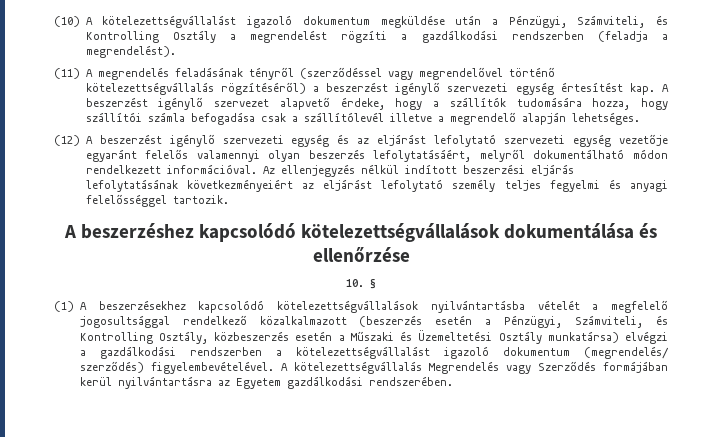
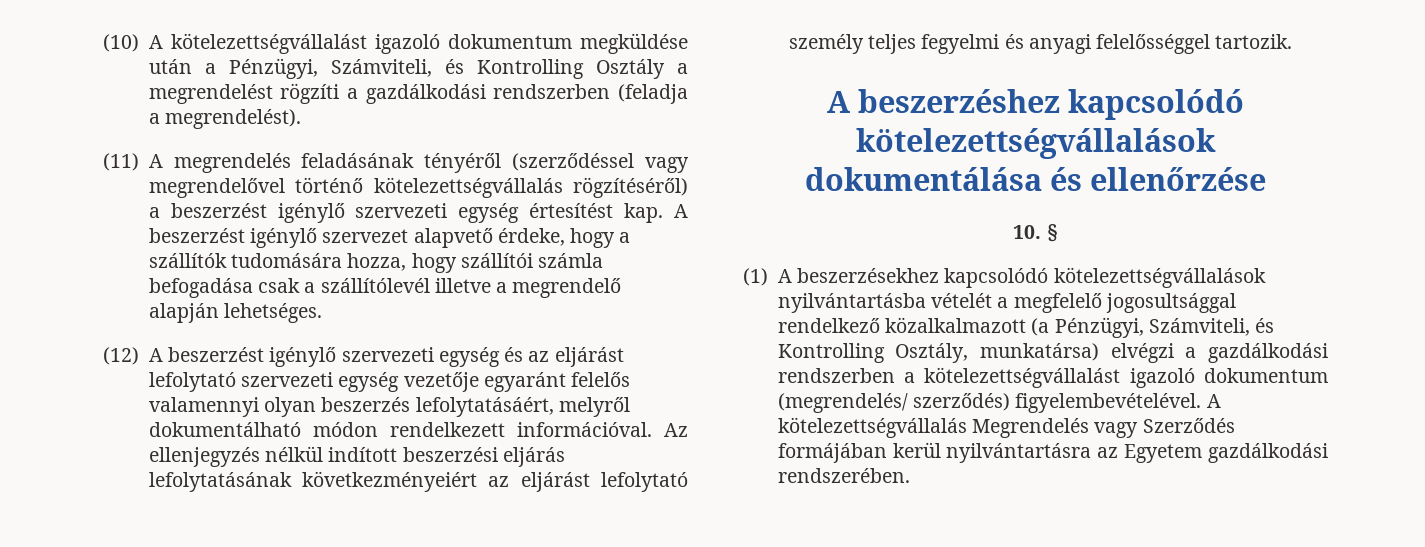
- (11) A megrendelés feladásának tényről (szerződéssel vagy megrendelővel történő kötelezettségvállalás rögzítéséről) a beszerzést igénylő szervezeti egység értesítést kap. A beszerzést igénylő szervezet alapvető érdeke, hogy a szállítók tudomására hozza, hogy szállítói számla befogadása csak a szállítólevél illetve a megrendelő alapján lehetséges.
+ (11) A megrendelés feladásának tényéről (szerződéssel vagy megrendelővel történő kötelezettségvállalás rögzítéséről) a beszerzést igénylő szervezeti egység értesítést kap. A beszerzést igénylő szervezet alapvető érdeke, hogy a szállítók tudomására hozza, hogy szállítói számla befogadása csak a szállítólevél illetve a megrendelő alapján lehetséges.
- (1) A beszerzésekhez kapcsolódó kötelezettségvállalások nyilvántartásba vételét a megfelelő jogosultsággal rendelkező közalkalmazott (beszerzés esetén a Pénzügyi, Számviteli, és Kontrolling Osztály, közbeszerzés esetén a Műszaki és Üzemeltetési Osztály munkatársa) elvégzi a gazdálkodási rendszerben a kötelezettségvállalást igazoló dokumentum (megrendelés/ szerződés) figyelembevételével.
+ (1) A beszerzésekhez kapcsolódó kötelezettségvállalások nyilvántartásba vételét a megfelelő jogosultsággal rendelkező közalkalmazott (a Pénzügyi, Számviteli, és Kontrolling Osztály, munkatársa) elvégzi a gazdálkodási rendszerben a kötelezettségvállalást igazoló dokumentum (megrendelés/ szerződés) figyelembevételével.

